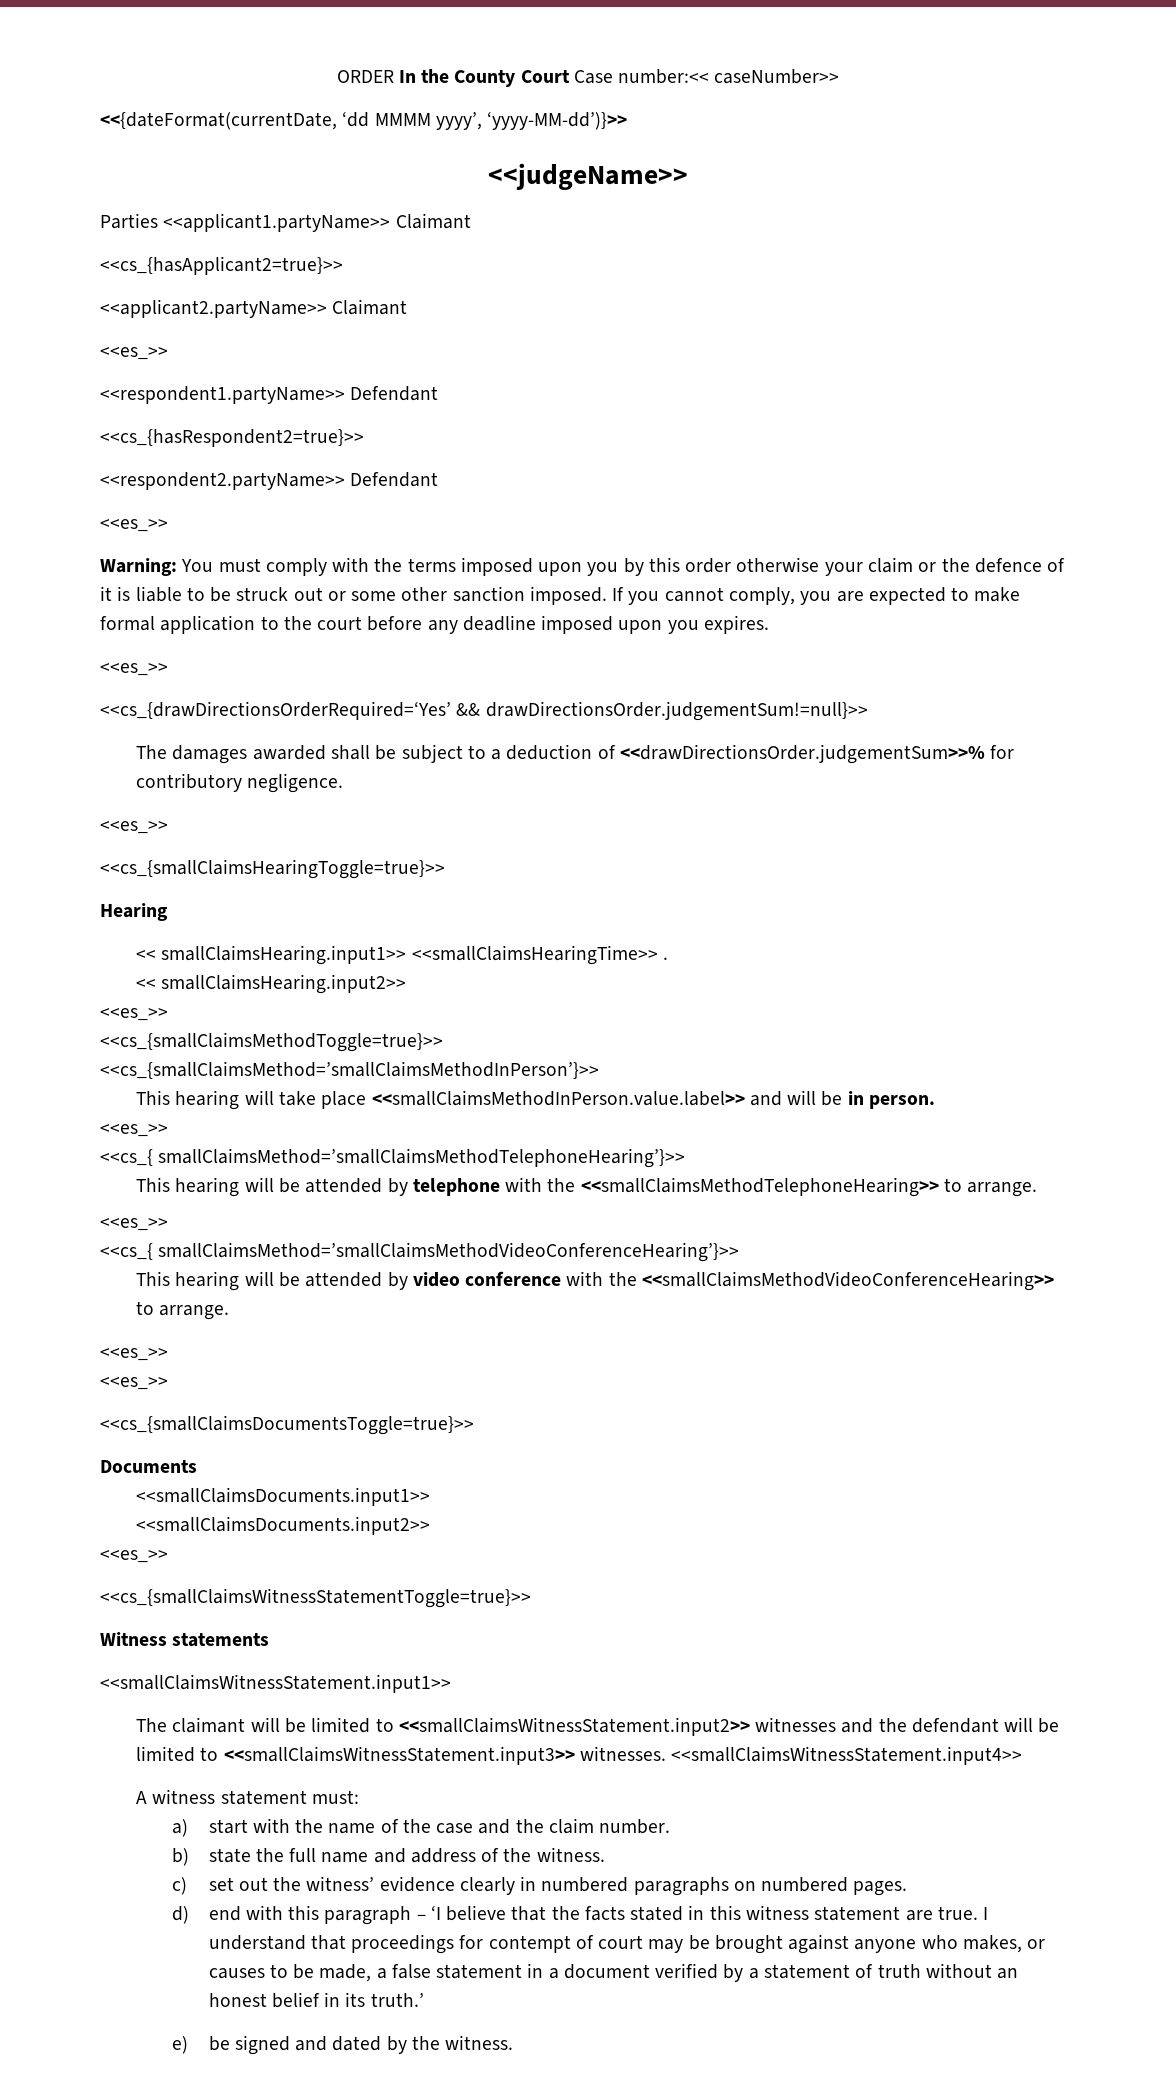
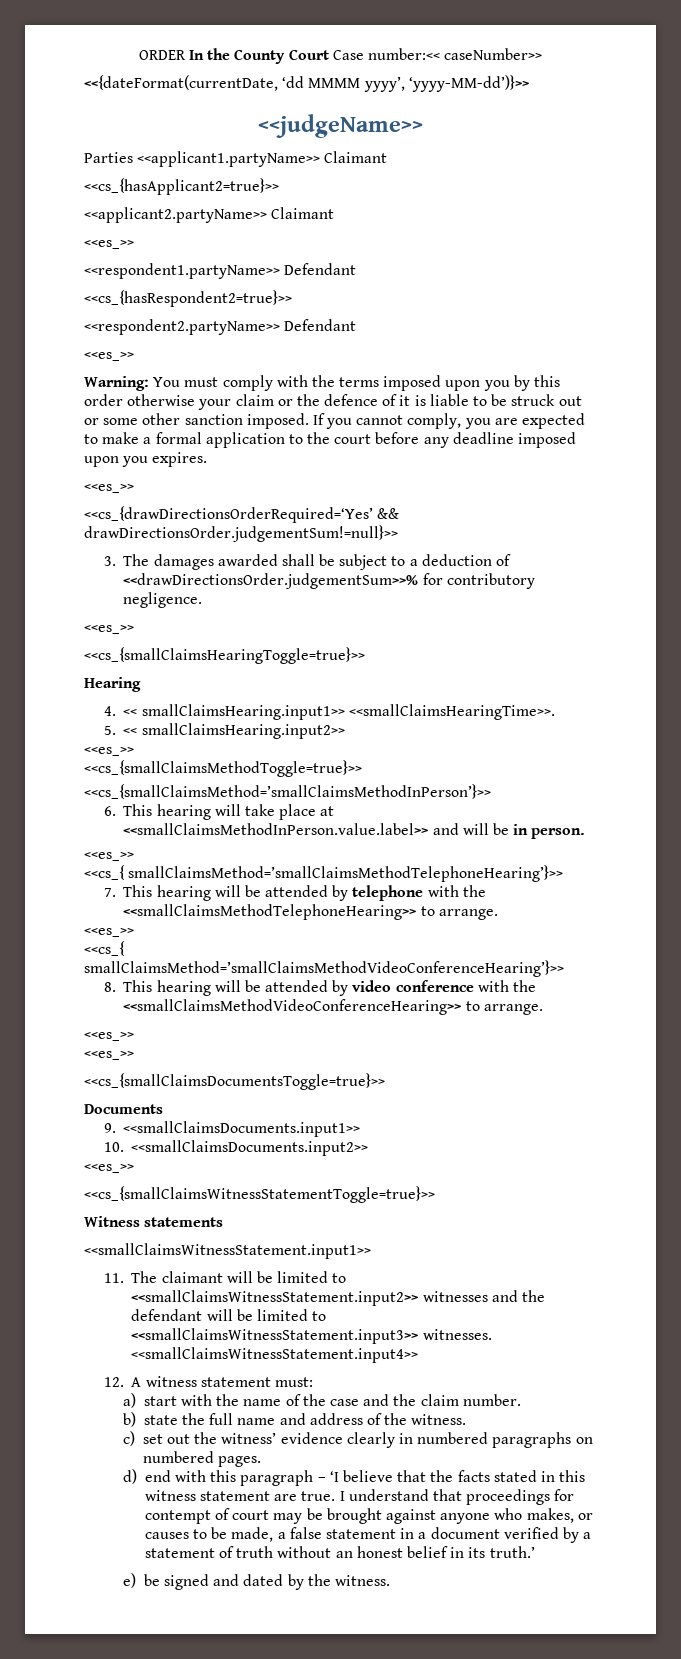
- If you cannot comply, you are expected to make formal application to the court before any deadline imposed upon you expires.
+ If you cannot comply, you are expected to make a formal application to the court before any deadline imposed upon you expires.
- The damages awarded shall be subject to a deduction of <<drawDirectionsOrder.judgementSum>>% for contributory negligence.
+ 3. The damages awarded shall be subject to a deduction of <<drawDirectionsOrder.judgementSum>>% for contributory negligence.
- << smallClaimsHearing.input1>> <<smallClaimsHearingTime>> .
- << smallClaimsHearing.input2>>
+ 4. << smallClaimsHearing.input1>> <<smallClaimsHearingTime>>.
+ 5. << smallClaimsHearing.input2>>
- This hearing will take place <<smallClaimsMethodInPerson.value.label>> and will be in person.
+ 6. This hearing will take place at <<smallClaimsMethodInPerson.value.label>> and will be in person.
- This hearing will be attended by telephone with the <<smallClaimsMethodTelephoneHearing>> to arrange.
+ 7. This hearing will be attended by telephone with the <<smallClaimsMethodTelephoneHearing>> to arrange.
- This hearing will be attended by video conference with the <<smallClaimsMethodVideoConferenceHearing>> to arrange.
+ 8. This hearing will be attended by video conference with the <<smallClaimsMethodVideoConferenceHearing>> to arrange.
- <<smallClaimsDocuments.input1>>
+ 9. <<smallClaimsDocuments.input1>>
- <<smallClaimsDocuments.input2>>
+ 10. <<smallClaimsDocuments.input2>>
- The claimant will be limited to <<smallClaimsWitnessStatement.input2>> witnesses and the defendant will be limited to <<smallClaimsWitnessStatement.input3>> witnesses.
+ 11. The claimant will be limited to <<smallClaimsWitnessStatement.input2>> witnesses and the defendant will be limited to <<smallClaimsWitnessStatement.input3>> witnesses.
- A witness statement must:
+ 12. A witness statement must:

